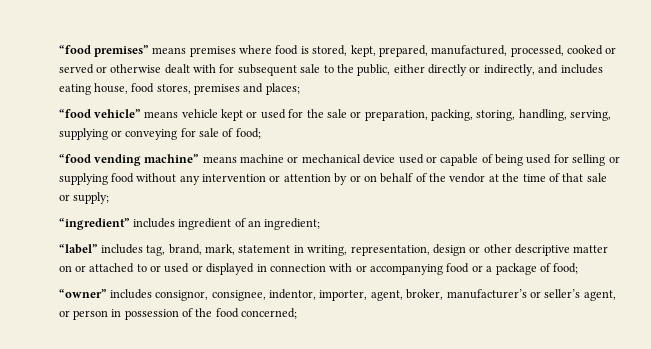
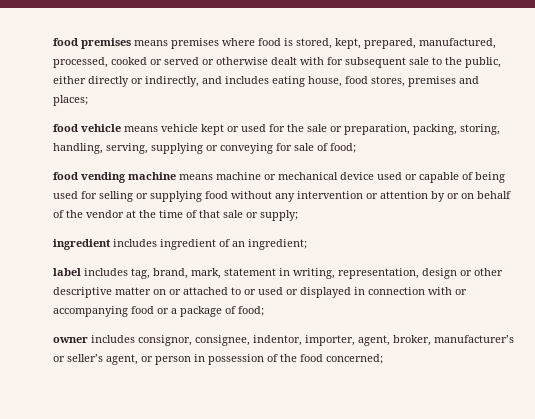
- “food premises” means premises where food is stored, kept, prepared, manufactured, processed, cooked or served or otherwise dealt with for subsequent sale to the public, either directly or indirectly, and includes eating house, food stores, premises and places;
+ food premises means premises where food is stored, kept, prepared, manufactured, processed, cooked or served or otherwise dealt with for subsequent sale to the public, either directly or indirectly, and includes eating house, food stores, premises and places;
- “food vehicle” means vehicle kept or used for the sale or preparation, packing, storing, handling, serving, supplying or conveying for sale of food;
+ food vehicle means vehicle kept or used for the sale or preparation, packing, storing, handling, serving, supplying or conveying for sale of food;
- “food vending machine” means machine or mechanical device used or capable of being used for selling or supplying food without any intervention or attention by or on behalf of the vendor at the time of that sale or supply;
+ food vending machine means machine or mechanical device used or capable of being used for selling or supplying food without any intervention or attention by or on behalf of the vendor at the time of that sale or supply;
- “ingredient” includes ingredient of an ingredient;
+ ingredient includes ingredient of an ingredient;
- “label” includes tag, brand, mark, statement in writing, representation, design or other descriptive matter on or attached to or used or displayed in connection with or accompanying food or a package of food;
+ label includes tag, brand, mark, statement in writing, representation, design or other descriptive matter on or attached to or used or displayed in connection with or accompanying food or a package of food;
- “owner” includes consignor, consignee, indentor, importer, agent, broker, manufacturer’s or seller’s agent, or person in possession of the food concerned;
+ owner includes consignor, consignee, indentor, importer, agent, broker, manufacturer’s or seller’s agent, or person in possession of the food concerned;

